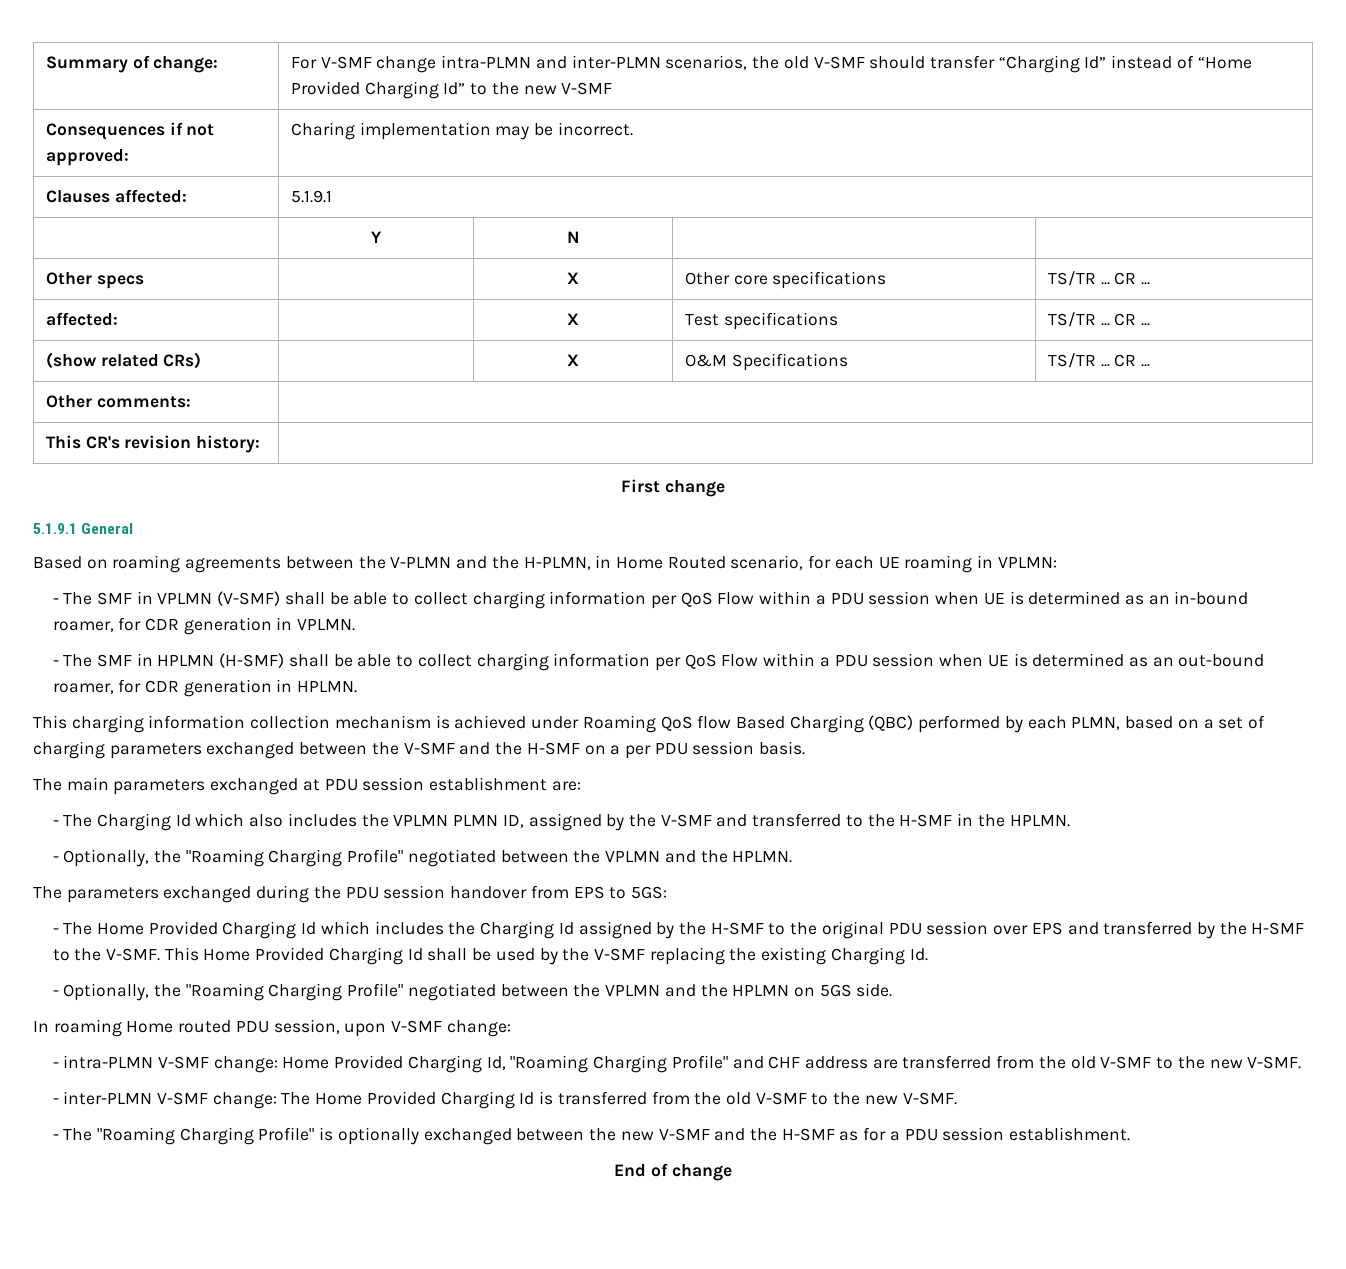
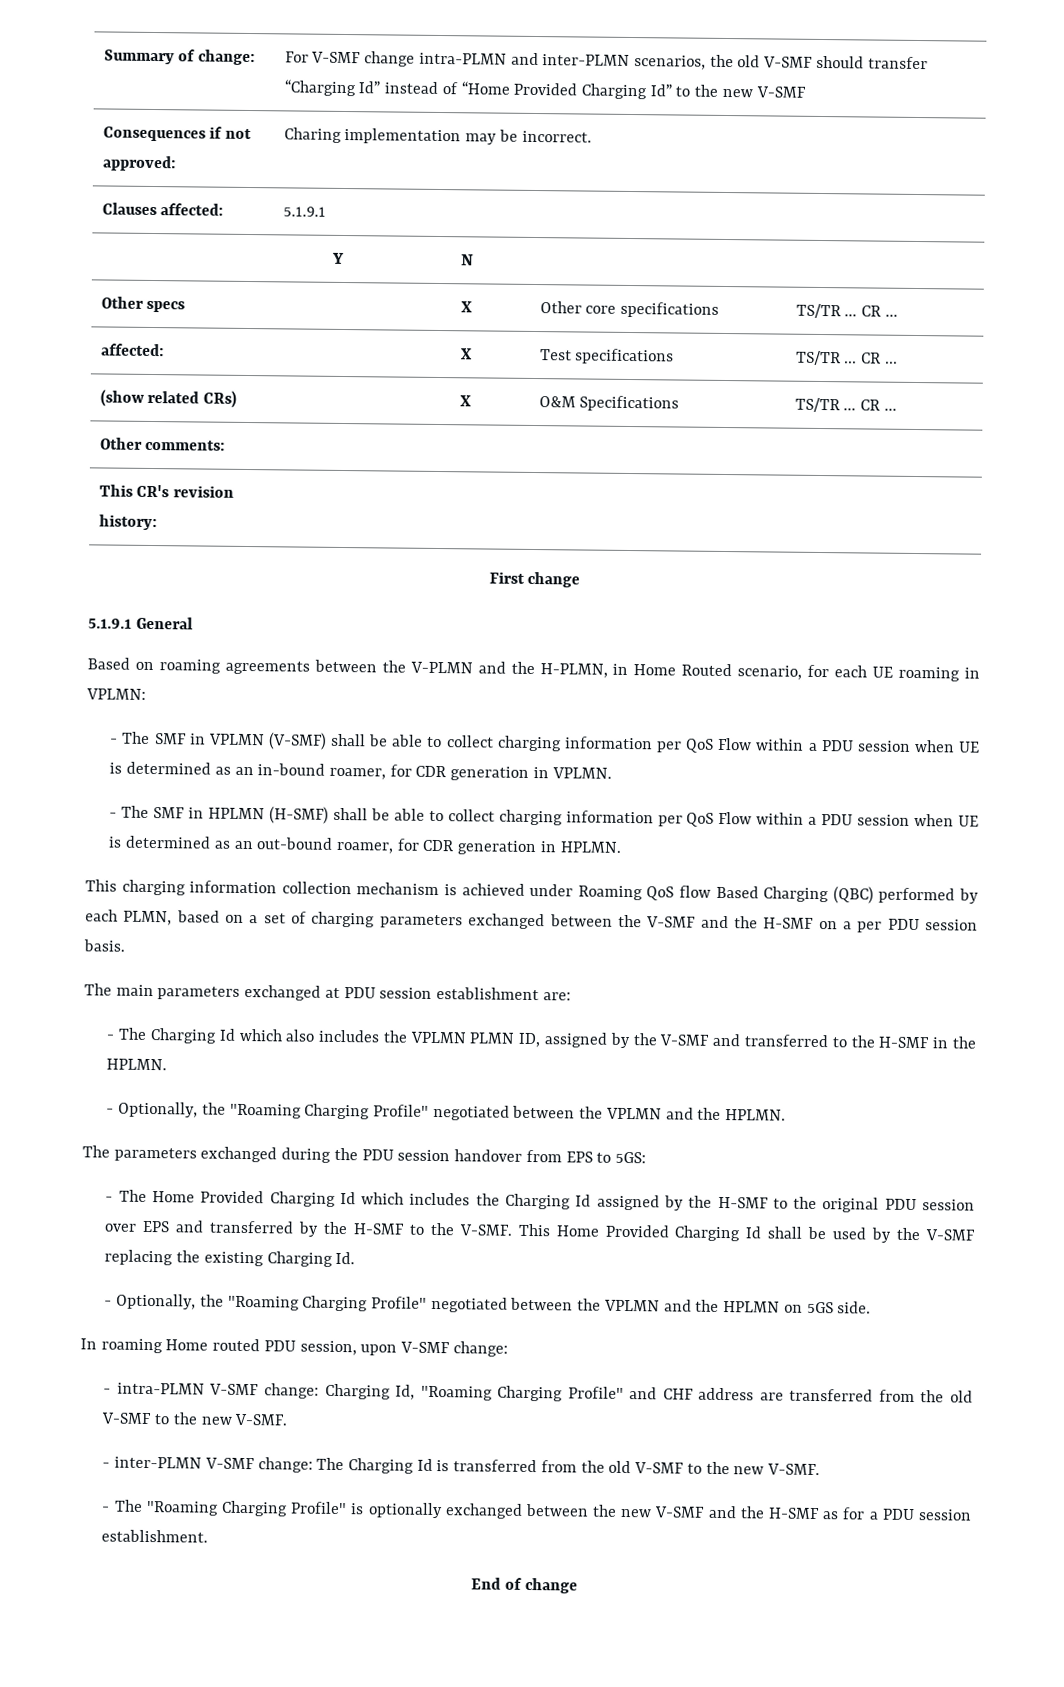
- - intra-PLMN V-SMF change: Home Provided Charging Id, "Roaming Charging Profile" and CHF address are transferred from the old V-SMF to the new V-SMF.
+ - intra-PLMN V-SMF change: Charging Id, "Roaming Charging Profile" and CHF address are transferred from the old V-SMF to the new V-SMF.
- - inter-PLMN V-SMF change: The Home Provided Charging Id is transferred from the old V-SMF to the new V-SMF.
+ - inter-PLMN V-SMF change: The Charging Id is transferred from the old V-SMF to the new V-SMF.

